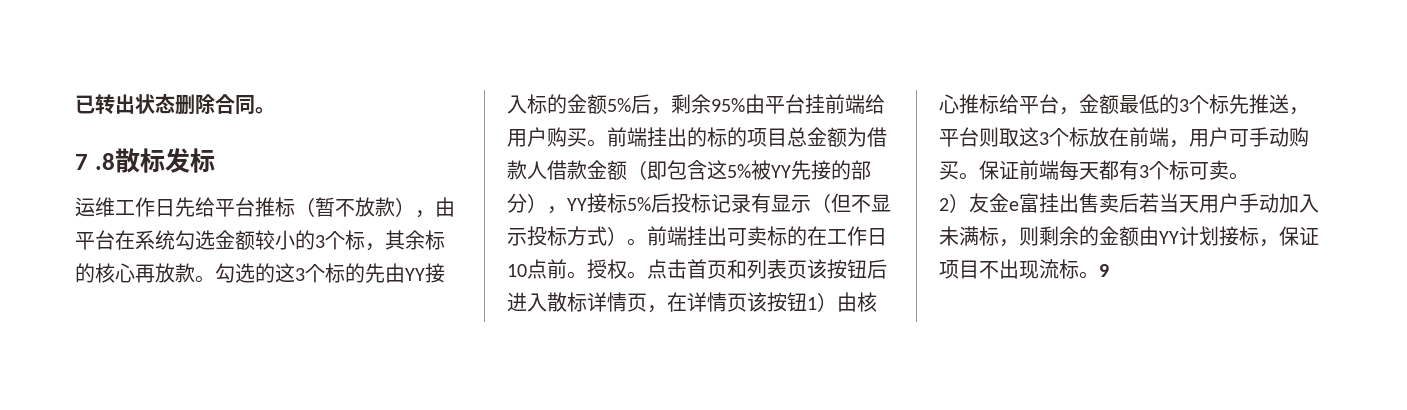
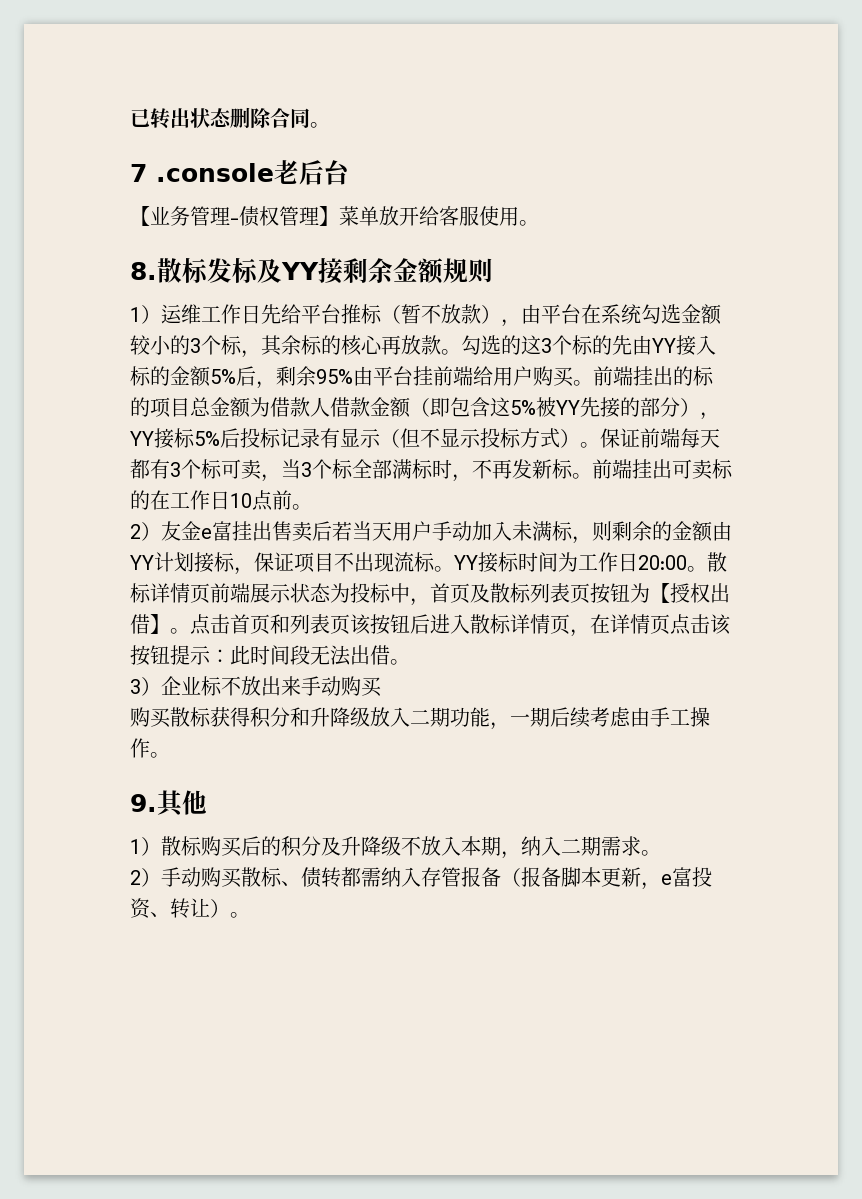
- 7 .8散标发标
- 运维工作日先给平台推标（暂不放款），由平台在系统勾选金额较小的3个标，其余标的核心再放款。
+ 7 .console老后台
+ 【业务管理-债权管理】菜单放开给客服使用。
+ 8.散标发标及YY接剩余金额规则
+ 1）运维工作日先给平台推标（暂不放款），由平台在系统勾选金额较小的3个标，其余标的核心再放款。
+ 保证前端每天都有3个标可卖，当3个标全部满标时，不再发新标。
- 授权。点击首页和列表页该按钮后进入散标详情页，在详情页该按钮1）由核心推标给平台，金额最低的3个标先推送，平台则取这3个标放在前端，用户可手动购买。保证前端每天都有3个标可卖。
- 9
+ YY接标时间为工作日20:00。散标详情页前端展示状态为投标中，首页及散标列表页按钮为【授权出借】。点击首页和列表页该按钮后进入散标详情页，在详情页点击该按钮提示：此时间段无法出借。
+ 3）企业标不放出来手动购买
+ 购买散标获得积分和升降级放入二期功能，一期后续考虑由手工操作。
+ 9.其他
+ 1）散标购买后的积分及升降级不放入本期，纳入二期需求。
+ 2）手动购买散标、债转都需纳入存管报备（报备脚本更新，e富投资、转让）。

